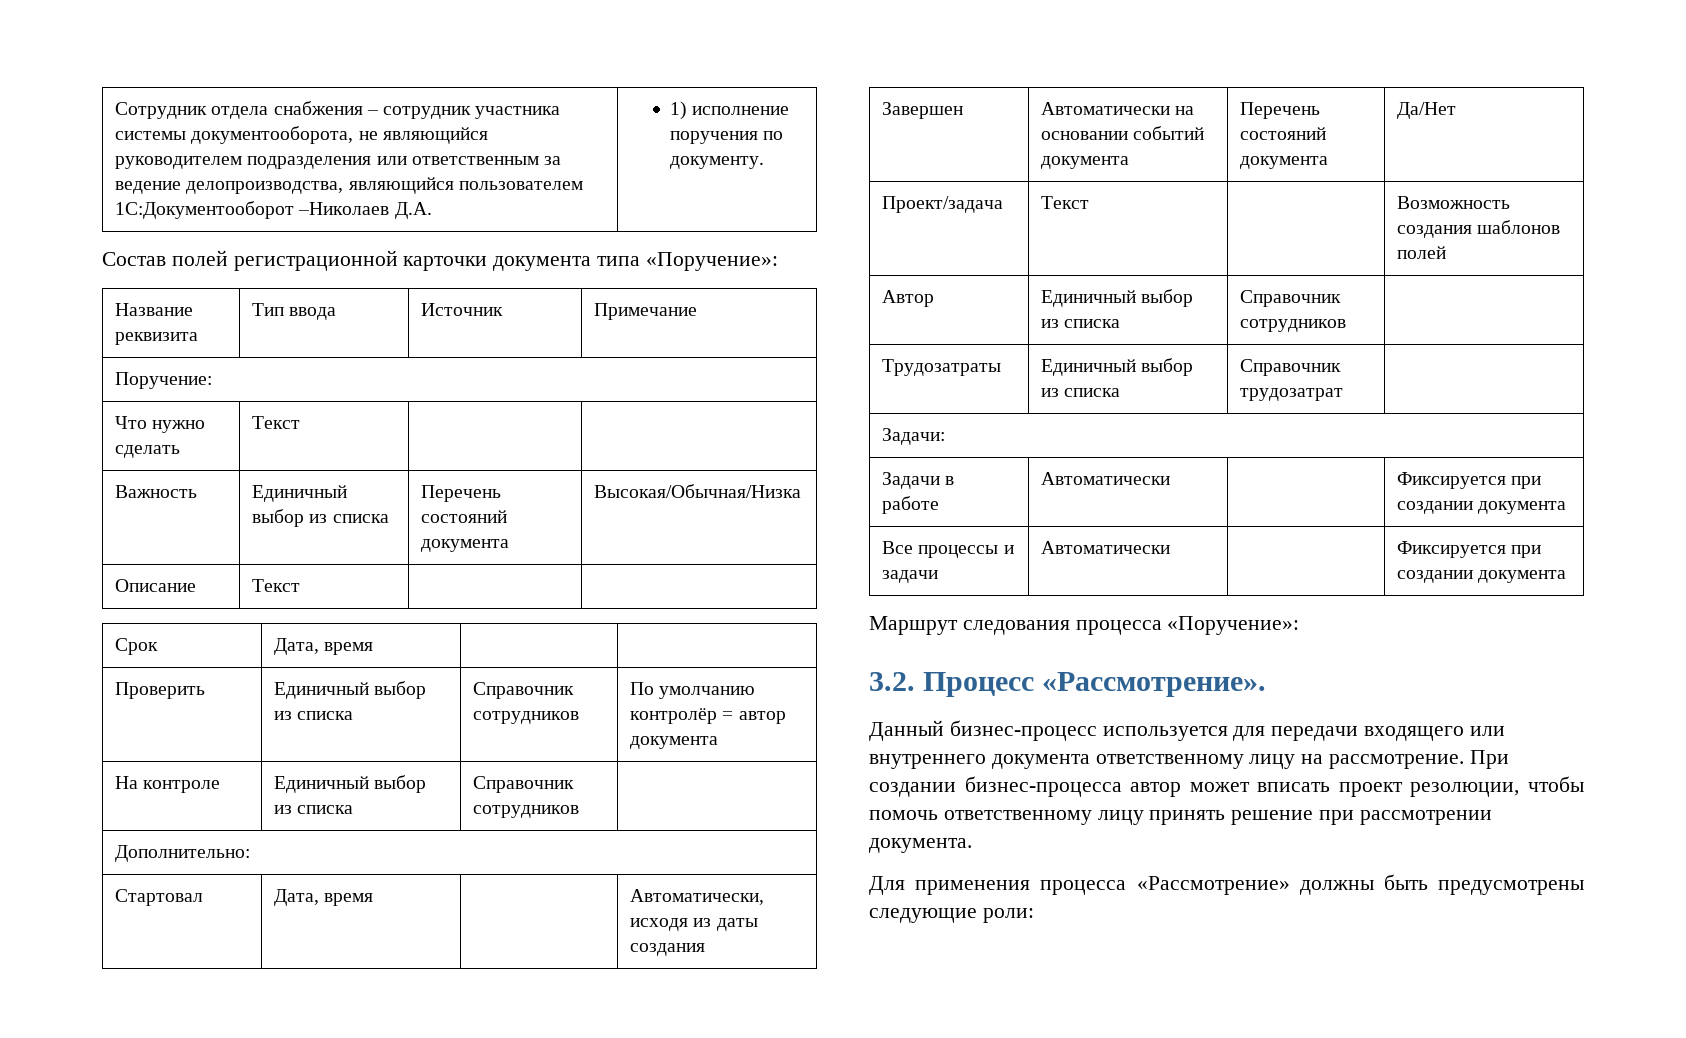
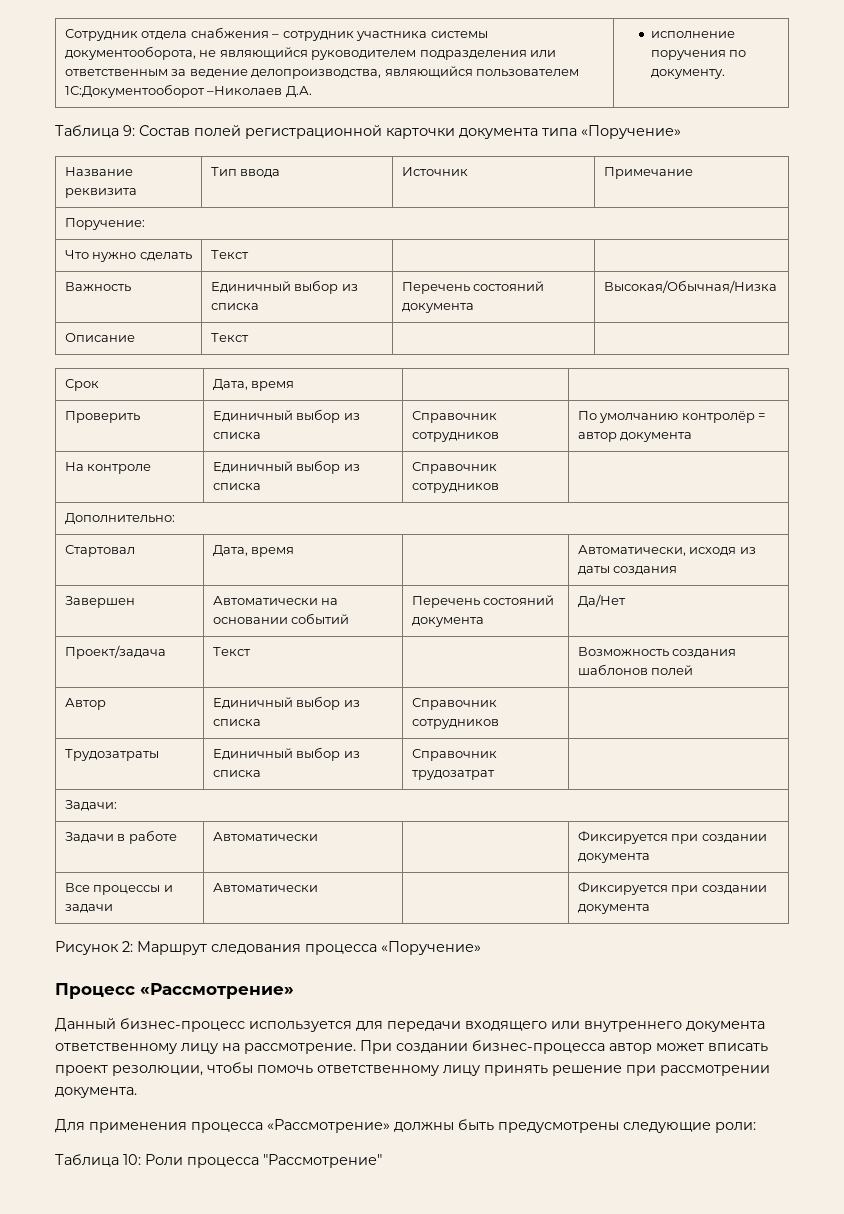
- Сотрудник отдела снабжения – сотрудник участника системы документооборота, не являющийся руководителем подразделения или ответственным за ведение делопроизводства, являющийся пользователем 1С:Документооборот –Николаев Д.А. | 1) исполнение поручения по документу.
+ Сотрудник отдела снабжения – сотрудник участника системы документооборота, не являющийся руководителем подразделения или ответственным за ведение делопроизводства, являющийся пользователем 1С:Документооборот –Николаев Д.А. | исполнение поручения по документу.
- Состав полей регистрационной карточки документа типа «Поручение»:
+ Таблица 9: Состав полей регистрационной карточки документа типа «Поручение»
- Завершен | Автоматически на основании событий документа | Перечень состояний документа | Да/Нет
+ Завершен | Автоматически на основании событий | Перечень состояний документа | Да/Нет
- Маршрут следования процесса «Поручение»:
- 3.2. Процесс «Рассмотрение».
+ Рисунок 2: Маршрут следования процесса «Поручение»
+ Процесс «Рассмотрение»
+ Таблица 10: Роли процесса "Рассмотрение"

